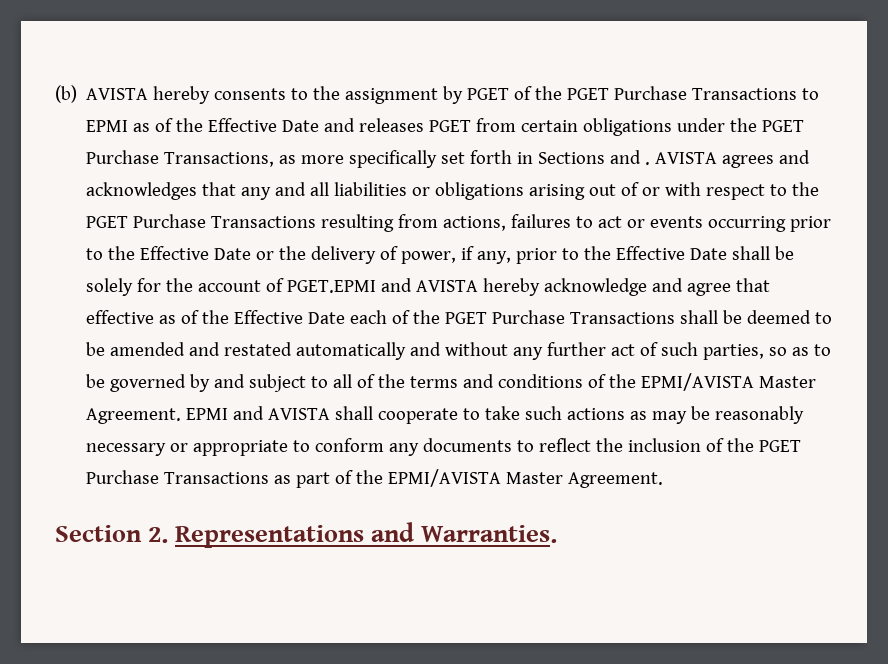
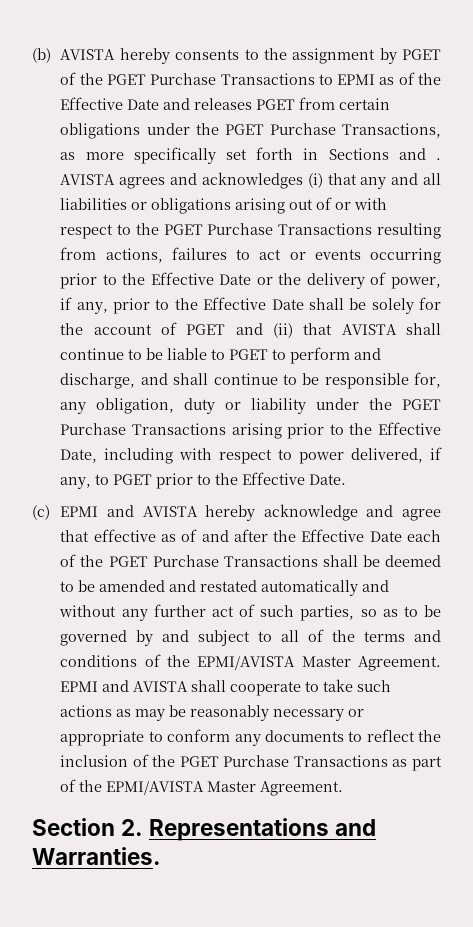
- AVISTA agrees and acknowledges that any and all liabilities or obligations arising out of or with respect to the PGET Purchase Transactions resulting from actions, failures to act or events occurring prior to the Effective Date or the delivery of power, if any, prior to the Effective Date shall be solely for the account of PGET.EPMI and AVISTA hereby acknowledge and agree that effective as of the Effective Date each of the PGET Purchase Transactions shall be deemed to be amended and restated automatically and without any further act of such parties, so as to be governed by and subject to all of the terms and conditions of the EPMI/AVISTA Master Agreement.
+ AVISTA agrees and acknowledges (i) that any and all liabilities or obligations arising out of or with respect to the PGET Purchase Transactions resulting from actions, failures to act or events occurring prior to the Effective Date or the delivery of power, if any, prior to the Effective Date shall be solely for the account of PGET and (ii) that AVISTA shall continue to be liable to PGET to perform and discharge, and shall continue to be responsible for, any obligation, duty or liability under the PGET Purchase Transactions arising prior to the Effective Date, including with respect to power delivered, if any, to PGET prior to the Effective Date.
+ (c) EPMI and AVISTA hereby acknowledge and agree that effective as of and after the Effective Date each of the PGET Purchase Transactions shall be deemed to be amended and restated automatically and without any further act of such parties, so as to be governed by and subject to all of the terms and conditions of the EPMI/AVISTA Master Agreement.

